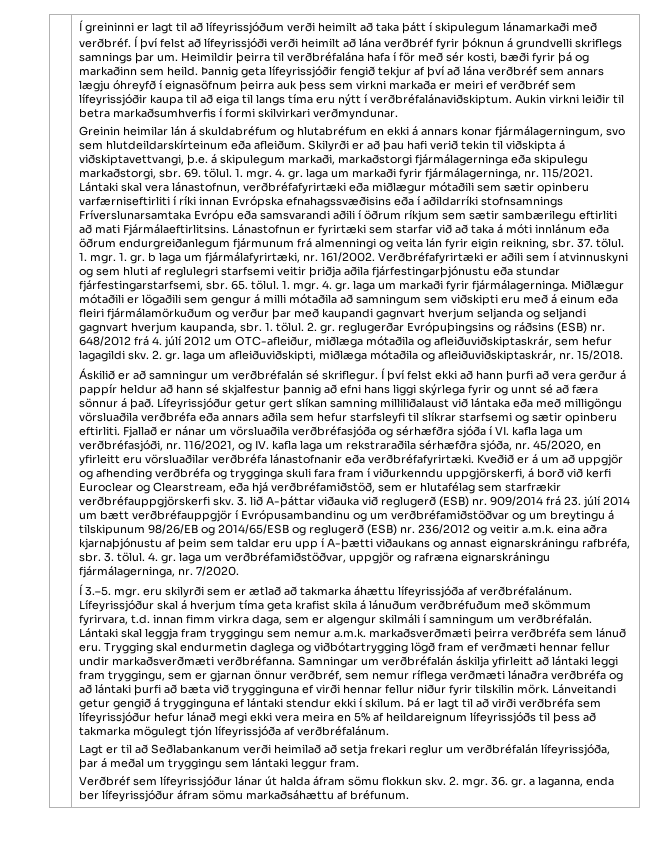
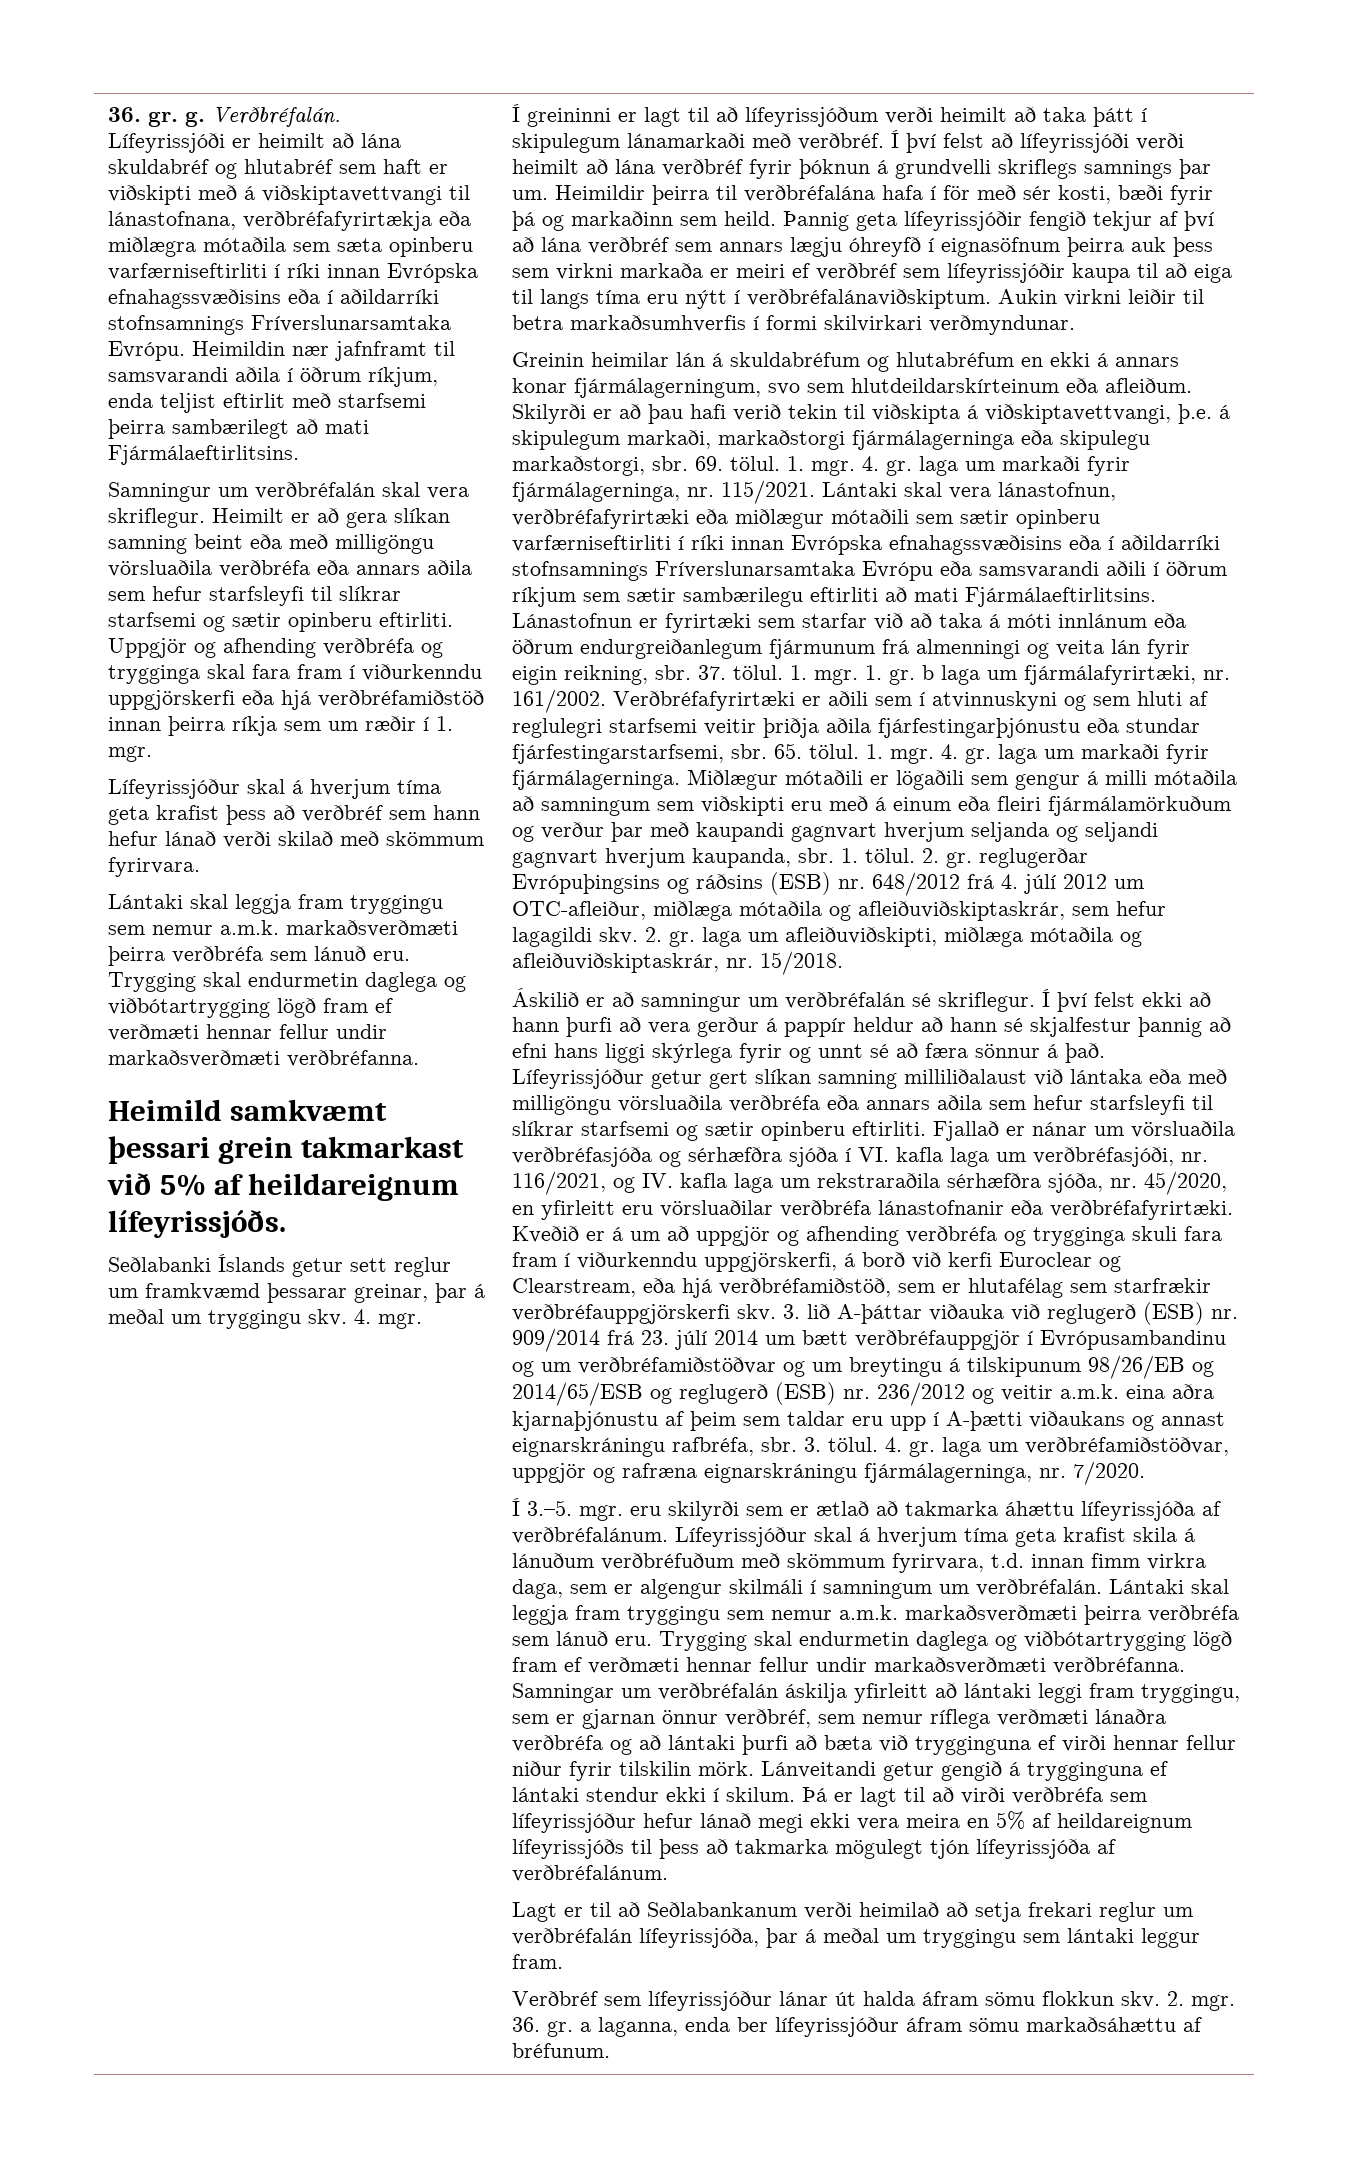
+ 36. gr. g. Verðbréfalán.
+ Lífeyrissjóði er heimilt að lána skuldabréf og hlutabréf sem haft er viðskipti með á viðskiptavettvangi til lánastofnana, verðbréfafyrirtækja eða miðlægra mótaðila sem sæta opinberu varfærniseftirliti í ríki innan Evrópska efnahagssvæðisins eða í aðildarríki stofnsamnings Fríverslunarsamtaka Evrópu. Heimildin nær jafnframt til samsvarandi aðila í öðrum ríkjum, enda teljist eftirlit með starfsemi þeirra sambærilegt að mati Fjármálaeftirlitsins.
+ Samningur um verðbréfalán skal vera skriflegur. Heimilt er að gera slíkan samning beint eða með milligöngu vörsluaðila verðbréfa eða annars aðila sem hefur starfsleyfi til slíkrar starfsemi og sætir opinberu eftirliti. Uppgjör og afhending verðbréfa og trygginga skal fara fram í viðurkenndu uppgjörskerfi eða hjá verðbréfamiðstöð innan þeirra ríkja sem um ræðir í 1. mgr.
+ Lífeyrissjóður skal á hverjum tíma geta krafist þess að verðbréf sem hann hefur lánað verði skilað með skömmum fyrirvara.
+ Lántaki skal leggja fram tryggingu sem nemur a.m.k. markaðsverðmæti þeirra verðbréfa sem lánuð eru. Trygging skal endurmetin daglega og viðbótartrygging lögð fram ef verðmæti hennar fellur undir markaðsverðmæti verðbréfanna.
+ Heimild samkvæmt þessari grein takmarkast við 5% af heildareignum lífeyrissjóðs.
+ Seðlabanki Íslands getur sett reglur um framkvæmd þessarar greinar, þar á meðal um tryggingu skv. 4. mgr.

